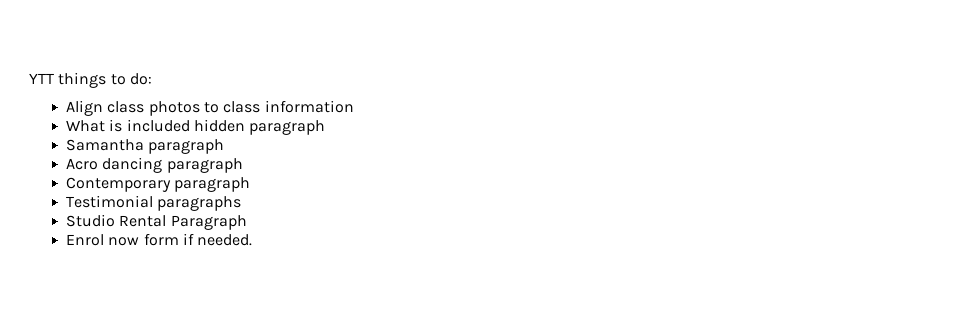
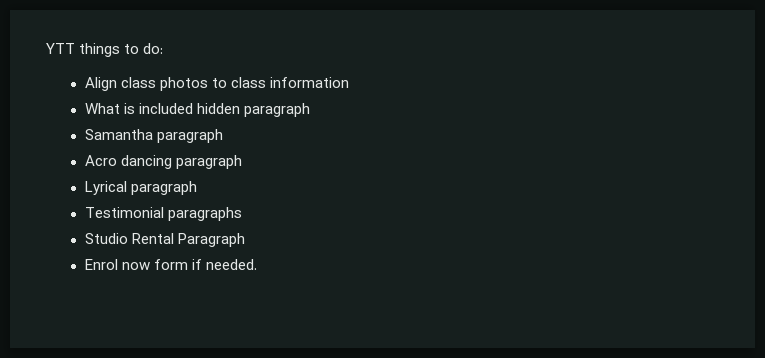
- Contemporary paragraph
+ Lyrical paragraph

